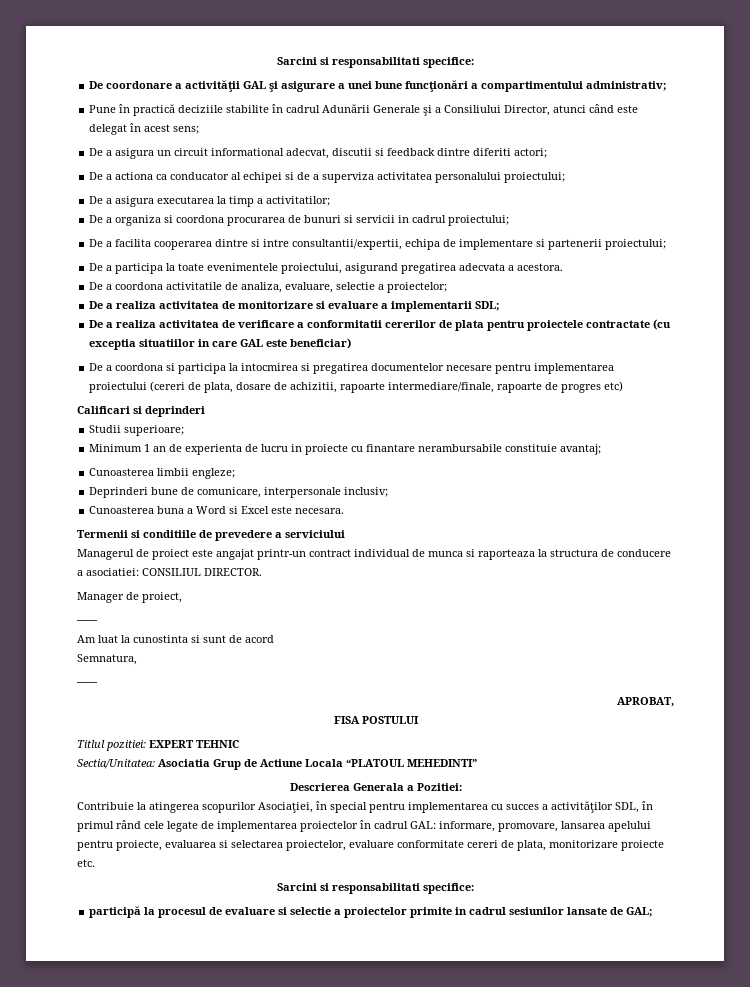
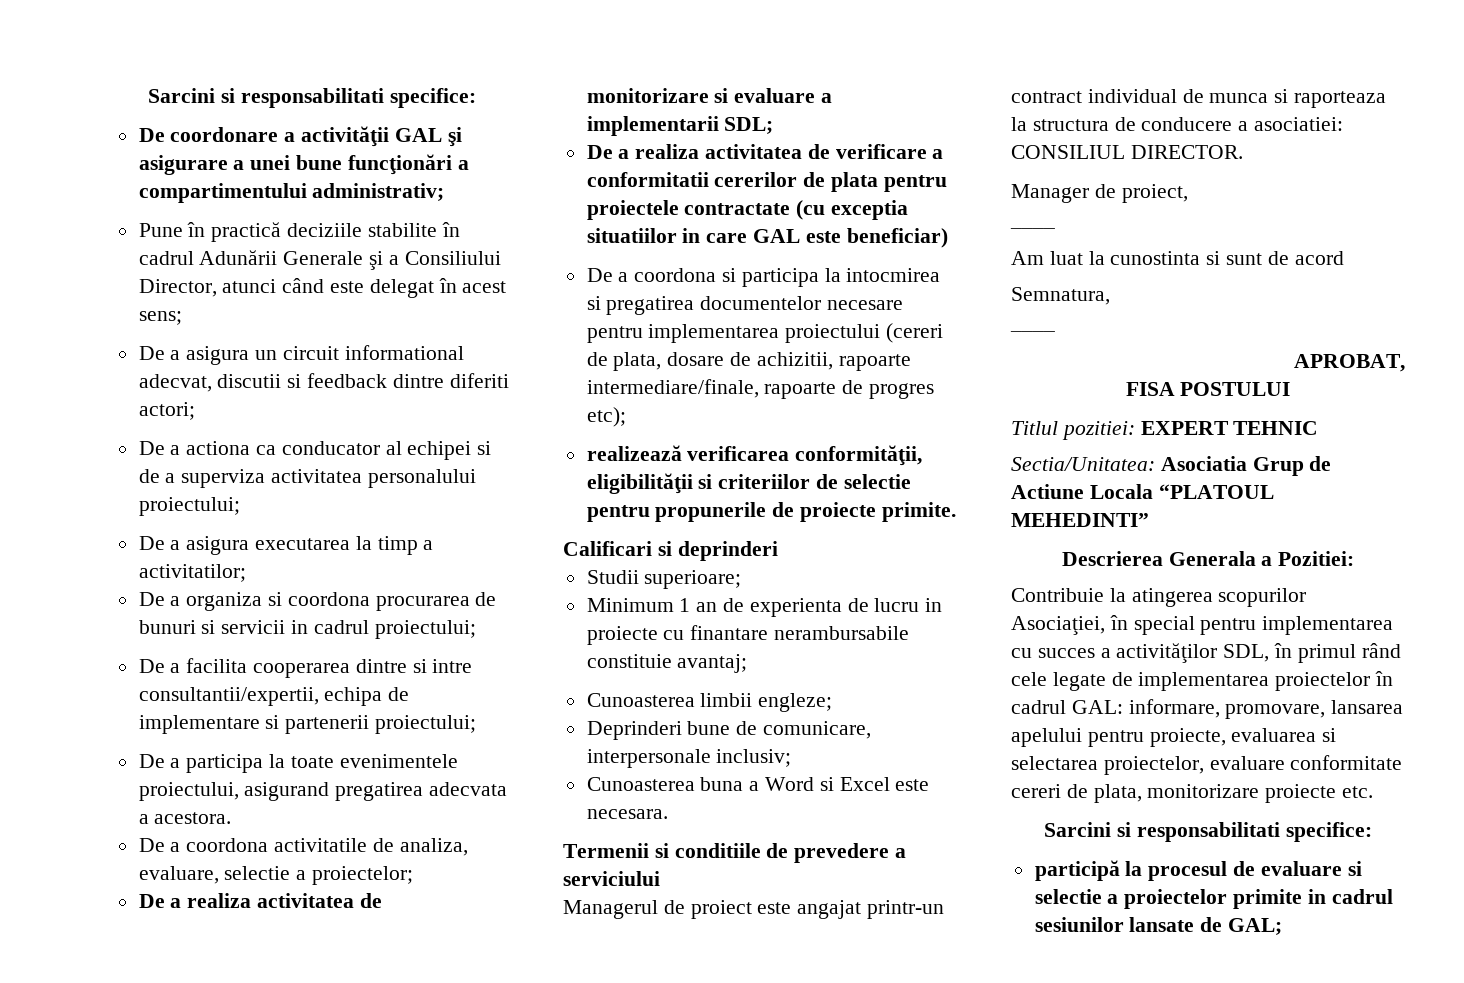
- De a coordona si participa la intocmirea si pregatirea documentelor necesare pentru implementarea proiectului (cereri de plata, dosare de achizitii, rapoarte intermediare/finale, rapoarte de progres etc)
+ De a coordona si participa la intocmirea si pregatirea documentelor necesare pentru implementarea proiectului (cereri de plata, dosare de achizitii, rapoarte intermediare/finale, rapoarte de progres etc);
+ realizează verificarea conformităţii, eligibilităţii si criteriilor de selectie pentru propunerile de proiecte primite.

